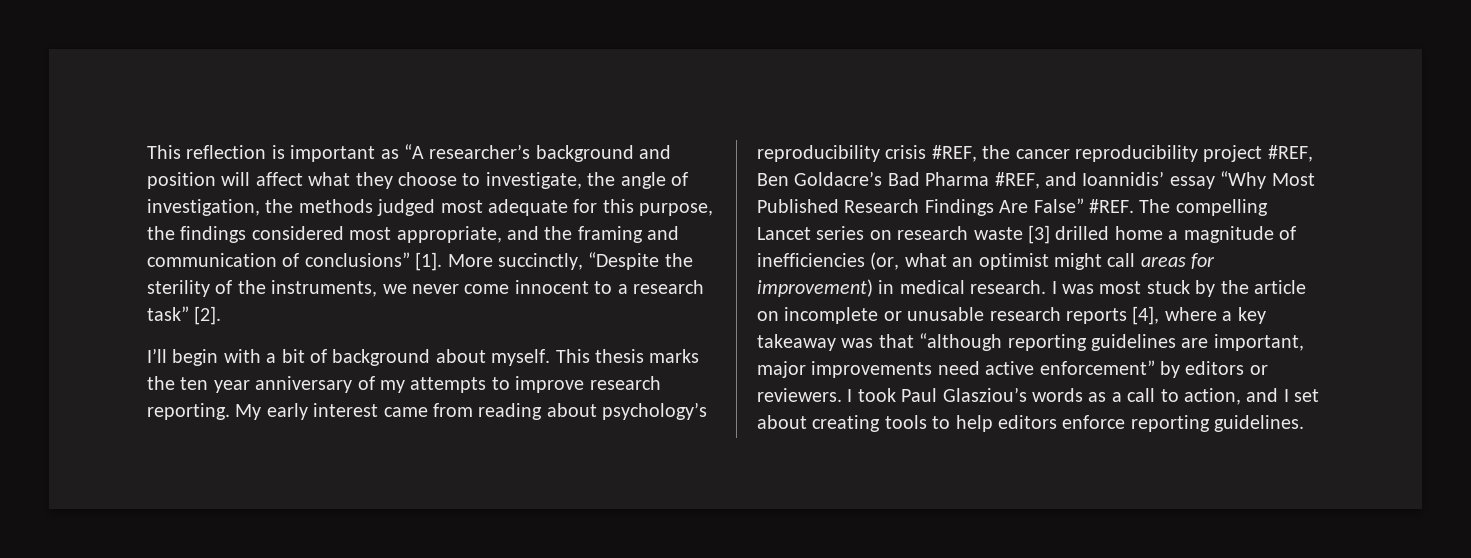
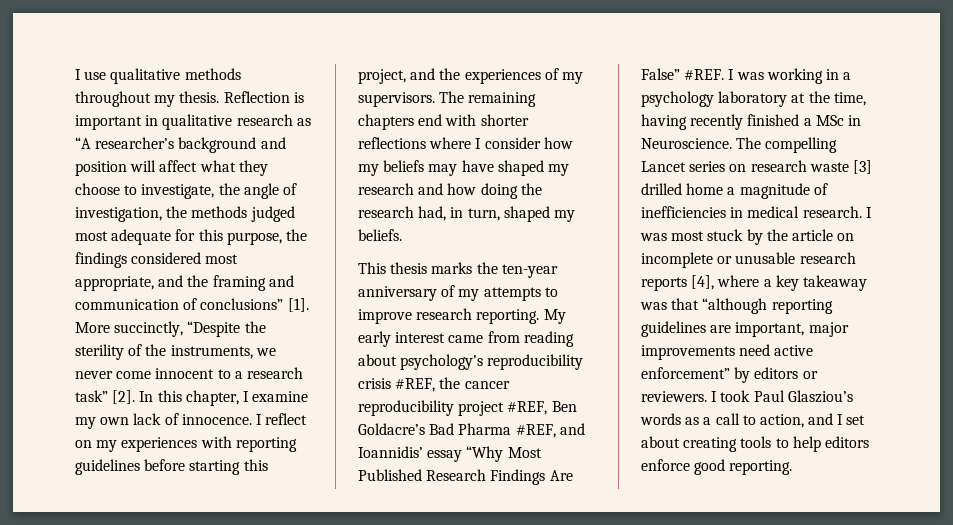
- This reflection is important as “A researcher’s background and position will affect what they choose to investigate, the angle of investigation, the methods judged most adequate for this purpose, the findings considered most appropriate, and the framing and communication of conclusions” [1].
+ I use qualitative methods throughout my thesis. Reflection is important in qualitative research as “A researcher’s background and position will affect what they choose to investigate, the angle of investigation, the methods judged most adequate for this purpose, the findings considered most appropriate, and the framing and communication of conclusions” [1].
- More succinctly, “Despite the sterility of the instruments, we never come innocent to a research task” [2].
- I’ll begin with a bit of background about myself. This thesis marks the ten year anniversary of my attempts to improve research reporting.
+ More succinctly, “Despite the sterility of the instruments, we never come innocent to a research task” [2]. In this chapter, I examine my own lack of innocence. I reflect on my experiences with reporting guidelines before starting this project, and the experiences of my supervisors. The remaining chapters end with shorter reflections where I consider how my beliefs may have shaped my research and how doing the research had, in turn, shaped my beliefs.
+ This thesis marks the ten-year anniversary of my attempts to improve research reporting.
+ I was working in a psychology laboratory at the time, having recently finished a MSc in Neuroscience.
- The compelling Lancet series on research waste [3] drilled home a magnitude of inefficiencies (or, what an optimist might call areas for improvement) in medical research.
+ The compelling Lancet series on research waste [3] drilled home a magnitude of inefficiencies in medical research.
- I took Paul Glasziou’s words as a call to action, and I set about creating tools to help editors enforce reporting guidelines.
+ I took Paul Glasziou’s words as a call to action, and I set about creating tools to help editors enforce good reporting.

